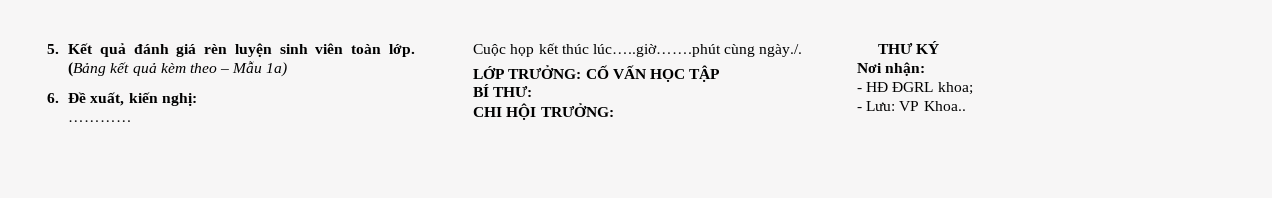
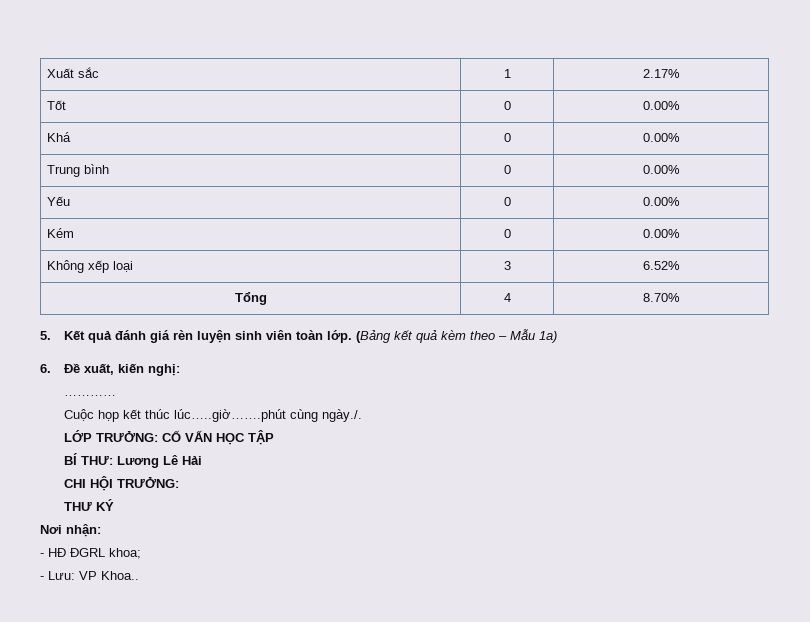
+ Xuất sắc | 1 | 2.17%
+ Tốt | 0 | 0.00%
+ Khá | 0 | 0.00%
+ Trung bình | 0 | 0.00%
+ Yếu | 0 | 0.00%
+ Kém | 0 | 0.00%
+ Không xếp loại | 3 | 6.52%
+ Tổng | 4 | 8.70%
- BÍ THƯ:
+ BÍ THƯ: Lương Lê Hải

